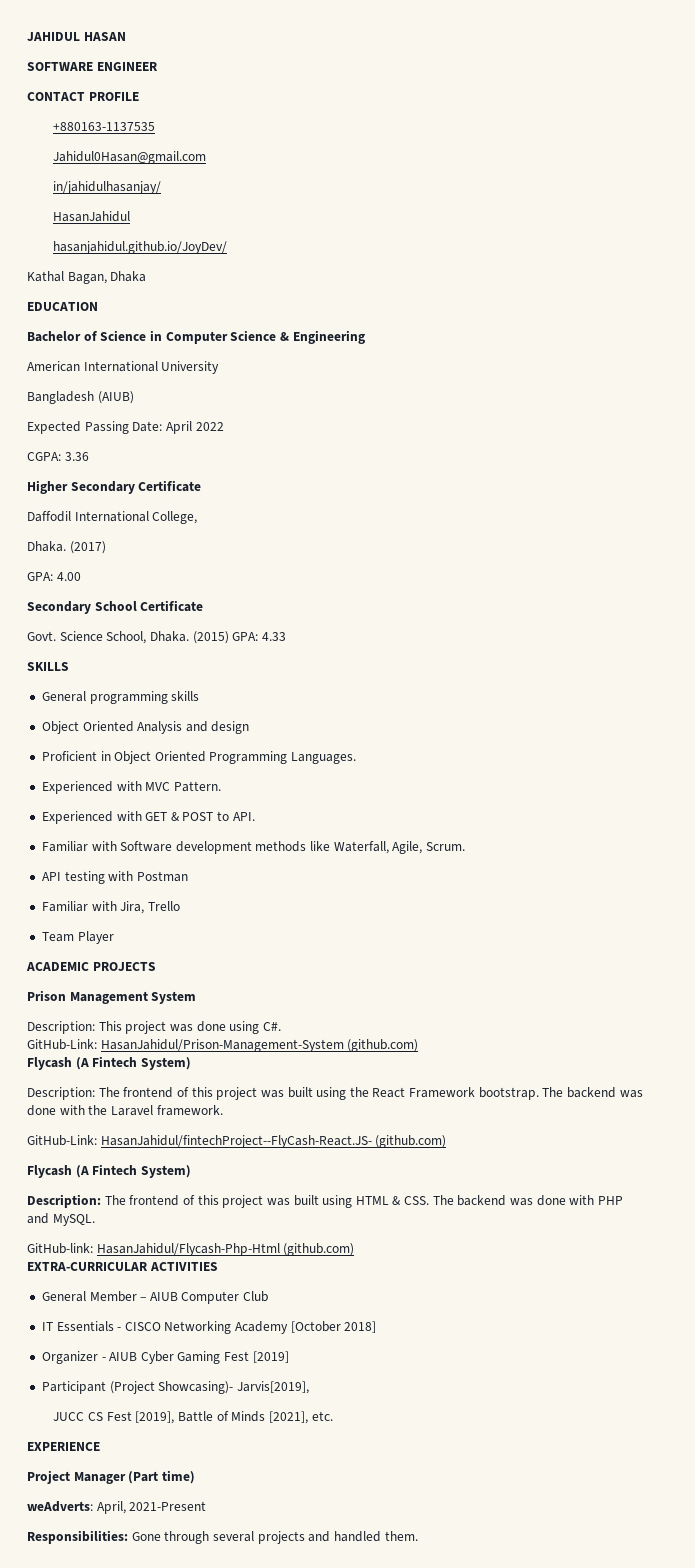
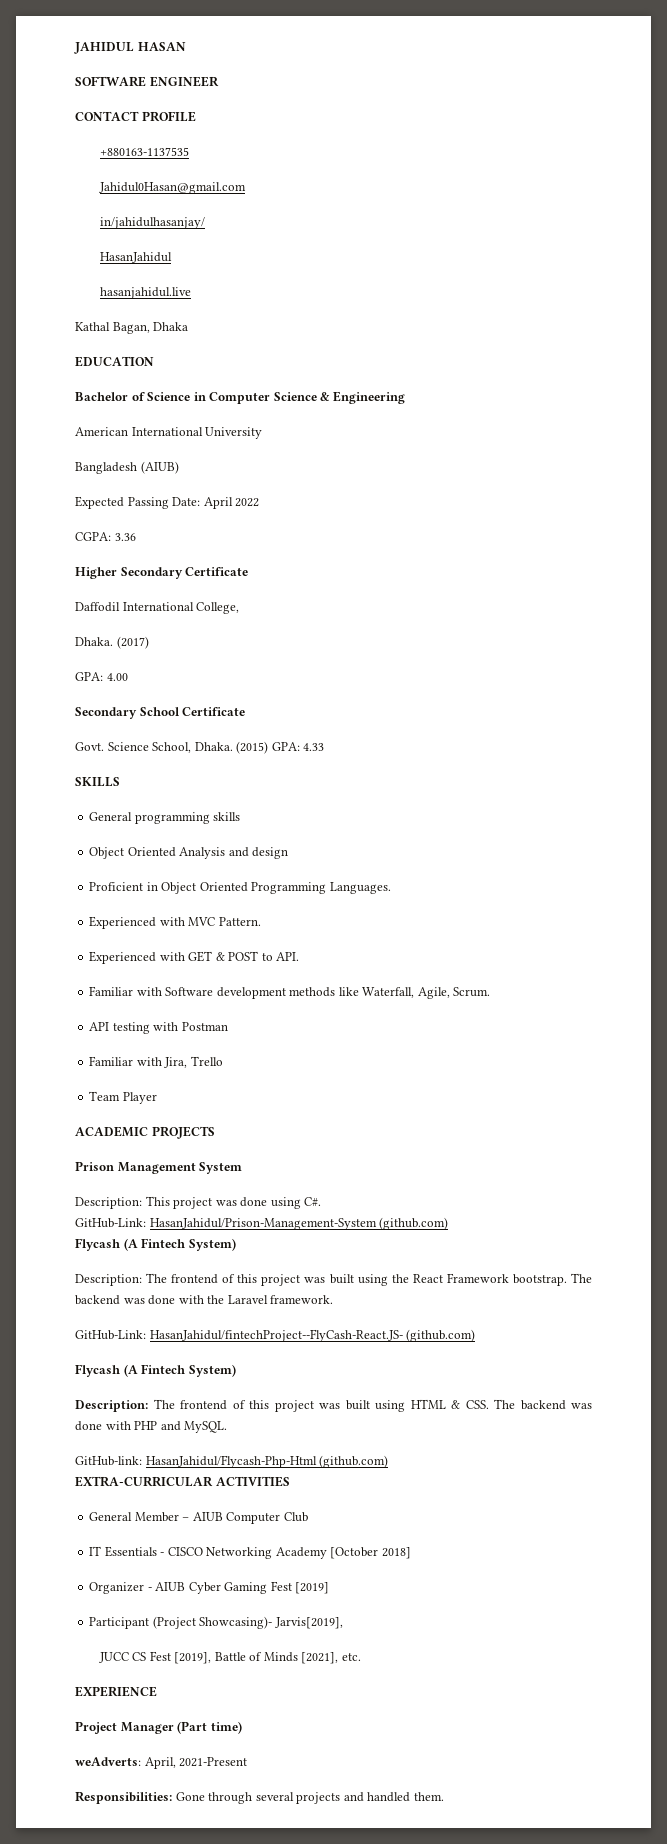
- hasanjahidul.github.io/JoyDev/
+ hasanjahidul.live

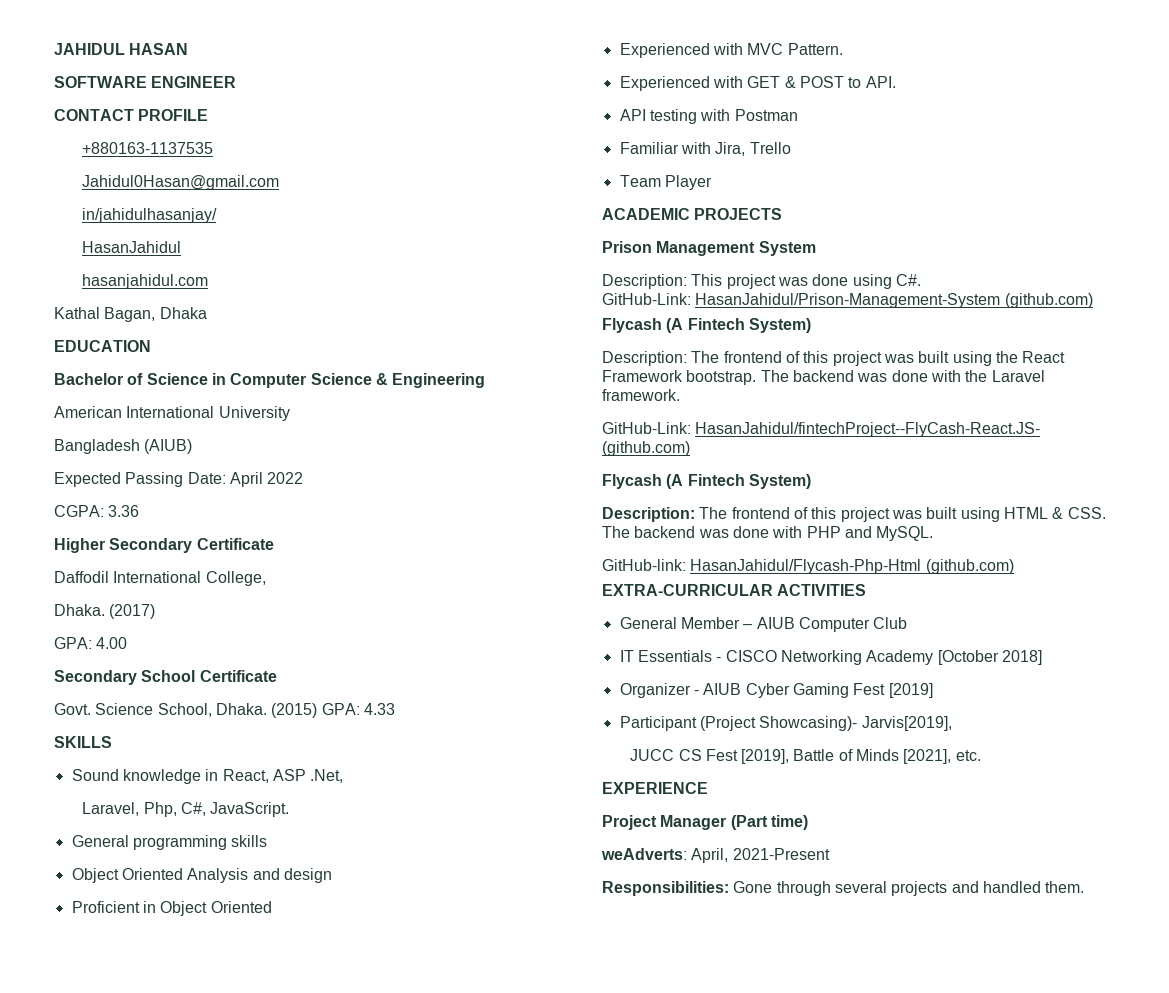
- hasanjahidul.live
+ hasanjahidul.com
+ Sound knowledge in React, ASP .Net,
+ Laravel, Php, C#, JavaScript.
- Proficient in Object Oriented Programming Languages.
+ Proficient in Object Oriented
- Familiar with Software development methods like Waterfall, Agile, Scrum.

